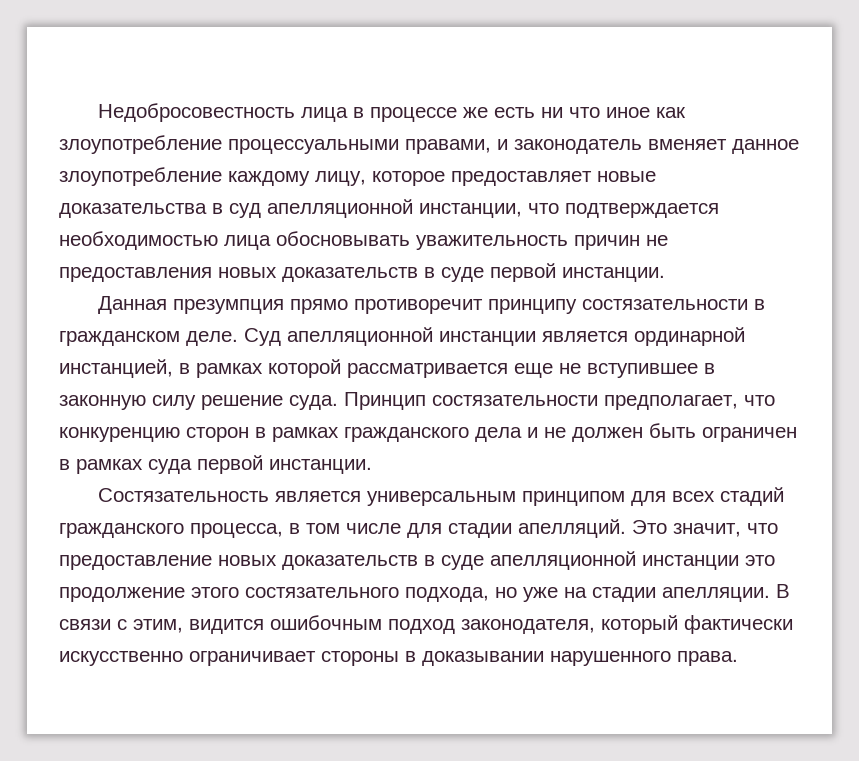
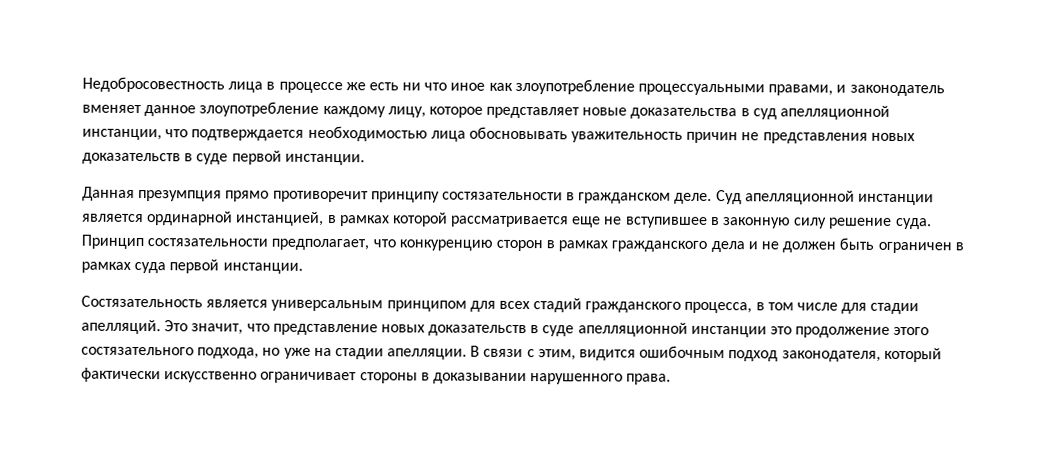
- Недобросовестность лица в процессе же есть ни что иное как злоупотребление процессуальными правами, и законодатель вменяет данное злоупотребление каждому лицу, которое предоставляет новые доказательства в суд апелляционной инстанции, что подтверждается необходимостью лица обосновывать уважительность причин не предоставления новых доказательств в суде первой инстанции.
+ Недобросовестность лица в процессе же есть ни что иное как злоупотребление процессуальными правами, и законодатель вменяет данное злоупотребление каждому лицу, которое представляет новые доказательства в суд апелляционной инстанции, что подтверждается необходимостью лица обосновывать уважительность причин не представления новых доказательств в суде первой инстанции.
- Это значит, что предоставление новых доказательств в суде апелляционной инстанции это продолжение этого состязательного подхода, но уже на стадии апелляции.
+ Это значит, что представление новых доказательств в суде апелляционной инстанции это продолжение этого состязательного подхода, но уже на стадии апелляции.

